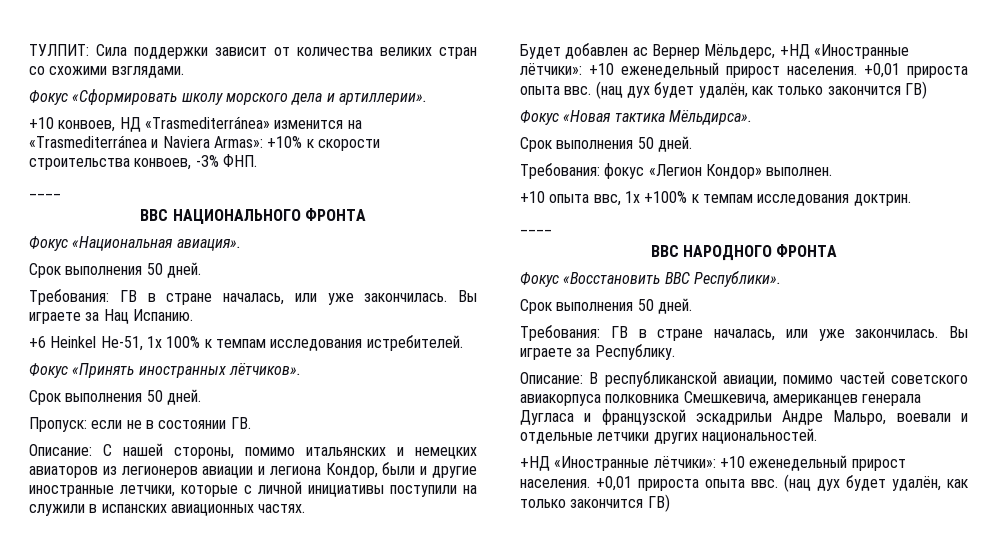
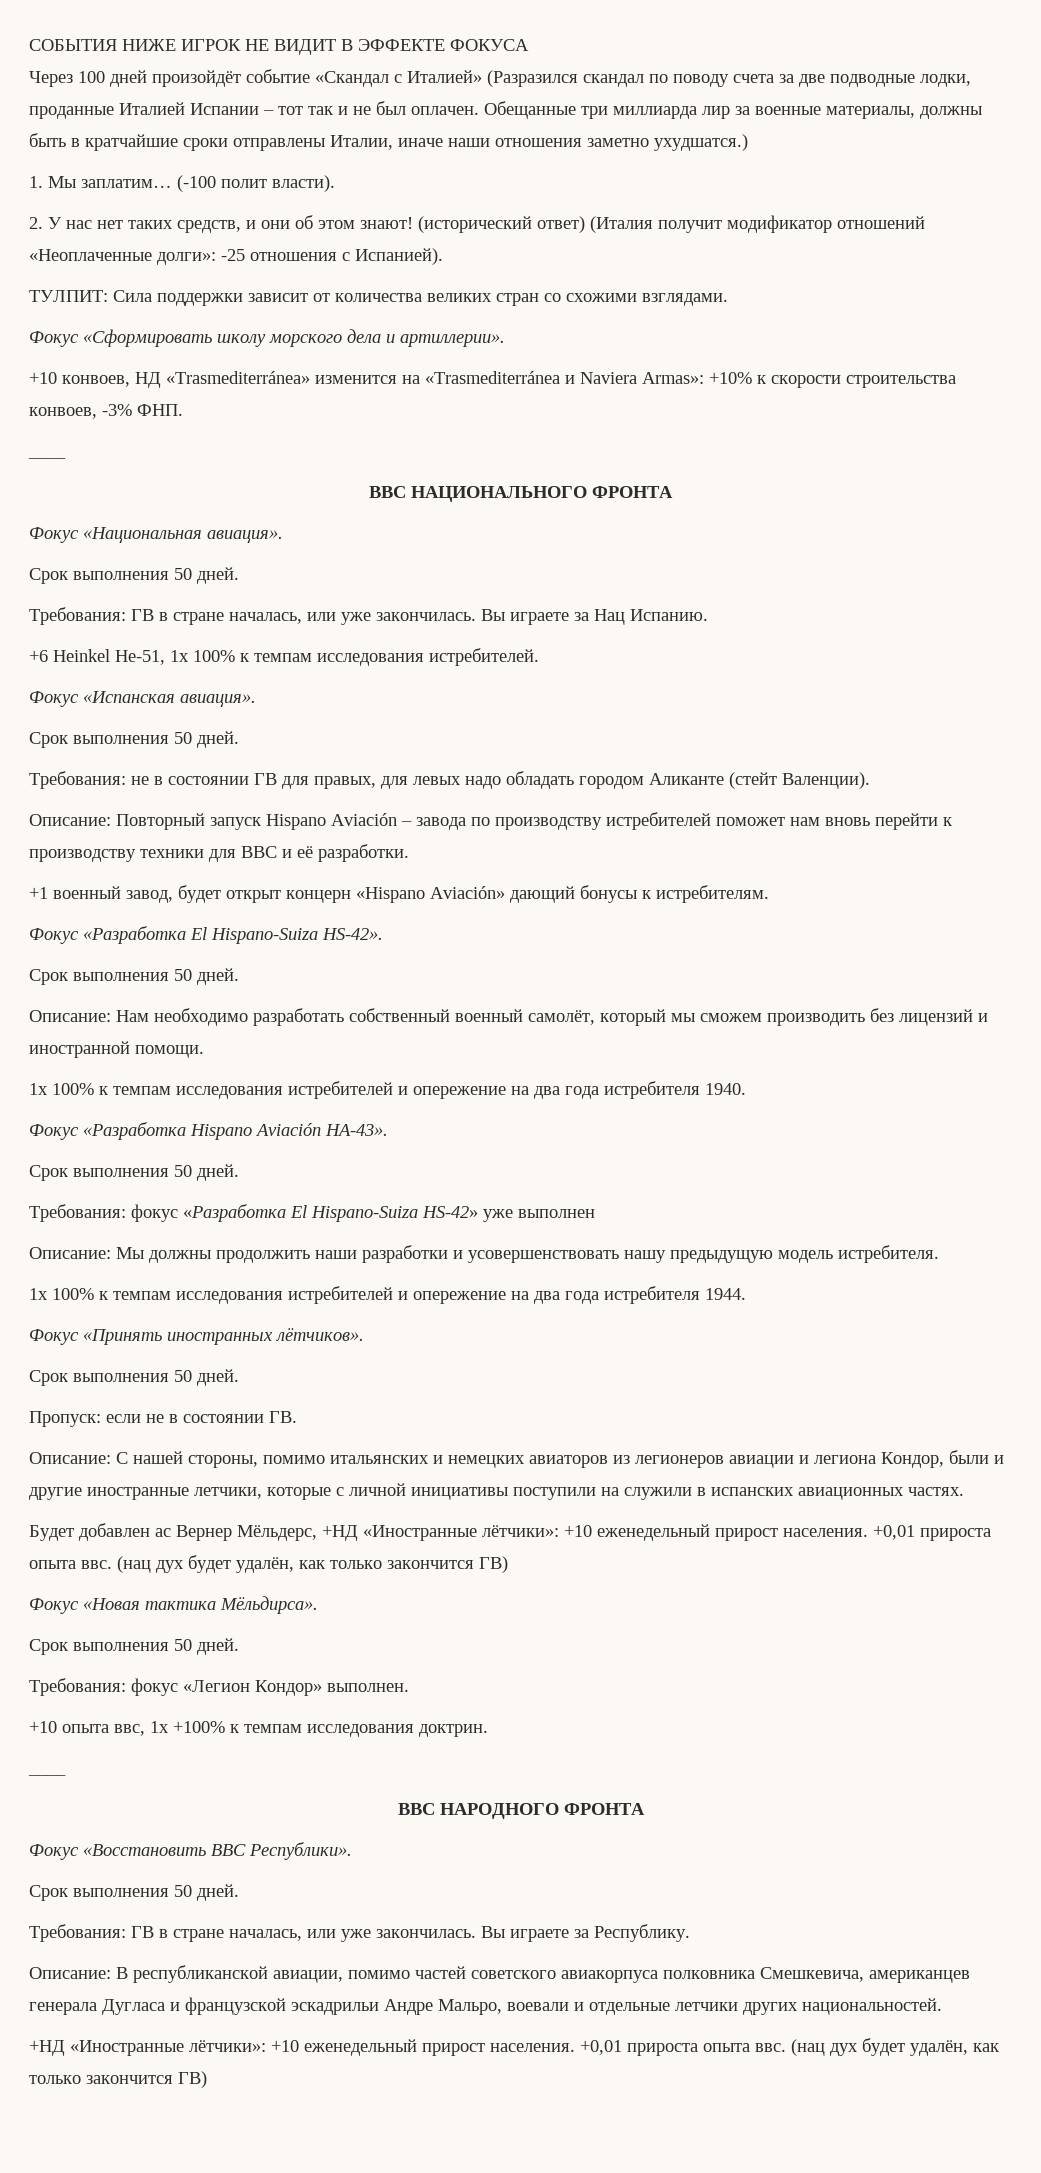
+ СОБЫТИЯ НИЖЕ ИГРОК НЕ ВИДИТ В ЭФФЕКТЕ ФОКУСА
+ Через 100 дней произойдёт событие «Скандал с Италией» (Разразился скандал по поводу счета за две подводные лодки, проданные Италией Испании – тот так и не был оплачен. Обещанные три миллиарда лир за военные материалы, должны быть в кратчайшие сроки отправлены Италии, иначе наши отношения заметно ухудшатся.)
+ 1. Мы заплатим… (-100 полит власти).
+ 2. У нас нет таких средств, и они об этом знают! (исторический ответ) (Италия получит модификатор отношений «Неоплаченные долги»: -25 отношения с Испанией).
+ Фокус «Испанская авиация».
+ Срок выполнения 50 дней.
+ Требования: не в состоянии ГВ для правых, для левых надо обладать городом Аликанте (стейт Валенции).
+ Описание: Повторный запуск Hispano Aviación – завода по производству истребителей поможет нам вновь перейти к производству техники для ВВС и её разработки.
+ +1 военный завод, будет открыт концерн «Hispano Aviación» дающий бонусы к истребителям.
+ Фокус «Разработка El Hispano-Suiza HS-42».
+ Срок выполнения 50 дней.
+ Описание: Нам необходимо разработать собственный военный самолёт, который мы сможем производить без лицензий и иностранной помощи.
+ 1х 100% к темпам исследования истребителей и опережение на два года истребителя 1940.
+ Фокус «Разработка Hispano Aviación HA-43».
+ Срок выполнения 50 дней.
+ Требования: фокус «Разработка El Hispano-Suiza HS-42» уже выполнен
+ Описание: Мы должны продолжить наши разработки и усовершенствовать нашу предыдущую модель истребителя.
+ 1х 100% к темпам исследования истребителей и опережение на два года истребителя 1944.

